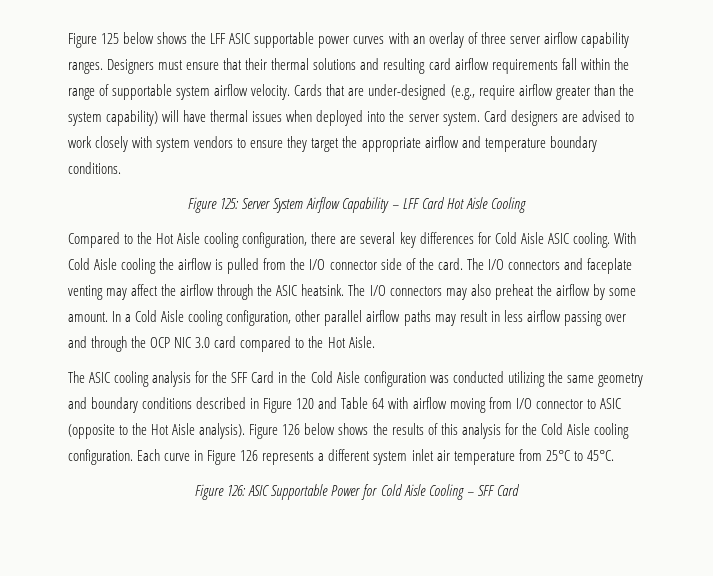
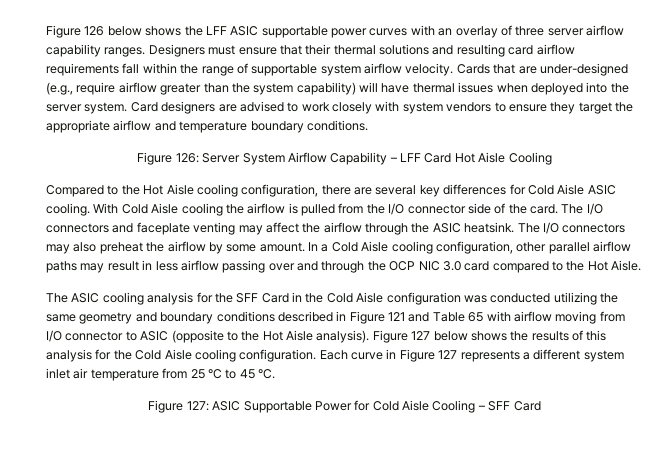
- Figure 125 below shows the LFF ASIC supportable power curves with an overlay of three server airflow capability ranges.
+ Figure 126 below shows the LFF ASIC supportable power curves with an overlay of three server airflow capability ranges.
- Figure 125: Server System Airflow Capability – LFF Card Hot Aisle Cooling
+ Figure 126: Server System Airflow Capability – LFF Card Hot Aisle Cooling
- The ASIC cooling analysis for the SFF Card in the Cold Aisle configuration was conducted utilizing the same geometry and boundary conditions described in Figure 120 and Table 64 with airflow moving from I/O connector to ASIC (opposite to the Hot Aisle analysis).
+ The ASIC cooling analysis for the SFF Card in the Cold Aisle configuration was conducted utilizing the same geometry and boundary conditions described in Figure 121 and Table 65 with airflow moving from I/O connector to ASIC (opposite to the Hot Aisle analysis).
- Figure 126 below shows the results of this analysis for the Cold Aisle cooling configuration.
+ Figure 127 below shows the results of this analysis for the Cold Aisle cooling configuration.
- Each curve in Figure 126 represents a different system inlet air temperature from 25°C to 45°C.
- Figure 126: ASIC Supportable Power for Cold Aisle Cooling – SFF Card
+ Each curve in Figure 127 represents a different system inlet air temperature from 25 °C to 45 °C.
+ Figure 127: ASIC Supportable Power for Cold Aisle Cooling – SFF Card

